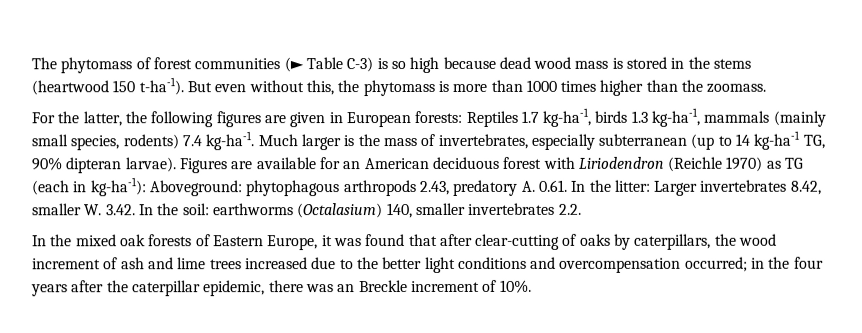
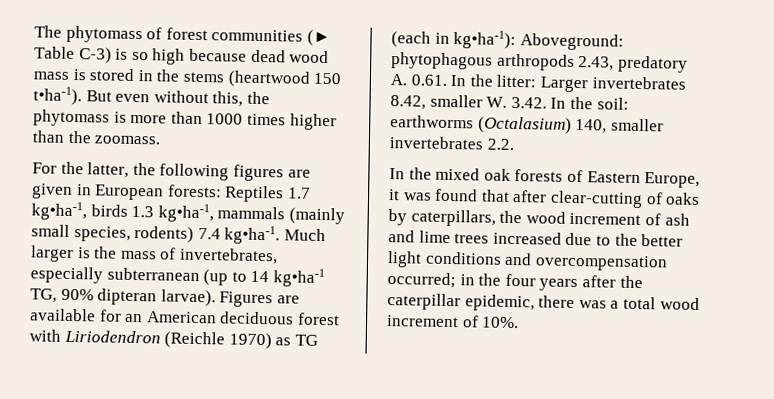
- The phytomass of forest communities (► Table C-3) is so high because dead wood mass is stored in the stems (heartwood 150 t-ha-1).
+ The phytomass of forest communities (► Table C-3) is so high because dead wood mass is stored in the stems (heartwood 150 t•ha-1).
- For the latter, the following figures are given in European forests: Reptiles 1.7 kg-ha-1, birds 1.3 kg-ha-1, mammals (mainly small species, rodents) 7.4 kg-ha-1.
+ For the latter, the following figures are given in European forests: Reptiles 1.7 kg•ha-1, birds 1.3 kg•ha-1, mammals (mainly small species, rodents) 7.4 kg•ha-1.
- Much larger is the mass of invertebrates, especially subterranean (up to 14 kg-ha-1 TG, 90% dipteran larvae).
+ Much larger is the mass of invertebrates, especially subterranean (up to 14 kg•ha-1 TG, 90% dipteran larvae).
- Figures are available for an American deciduous forest with Liriodendron (Reichle 1970) as TG (each in kg-ha-1): Aboveground: phytophagous arthropods 2.43, predatory A. 0.61. In the litter: Larger invertebrates 8.42, smaller W. 3.42. In the soil: earthworms (Octalasium) 140, smaller invertebrates 2.2.
+ Figures are available for an American deciduous forest with Liriodendron (Reichle 1970) as TG (each in kg•ha-1): Aboveground: phytophagous arthropods 2.43, predatory A. 0.61. In the litter: Larger invertebrates 8.42, smaller W. 3.42. In the soil: earthworms (Octalasium) 140, smaller invertebrates 2.2.
- In the mixed oak forests of Eastern Europe, it was found that after clear-cutting of oaks by caterpillars, the wood increment of ash and lime trees increased due to the better light conditions and overcompensation occurred; in the four years after the caterpillar epidemic, there was an Breckle increment of 10%.
+ In the mixed oak forests of Eastern Europe, it was found that after clear-cutting of oaks by caterpillars, the wood increment of ash and lime trees increased due to the better light conditions and overcompensation occurred; in the four years after the caterpillar epidemic, there was a total wood increment of 10%.

